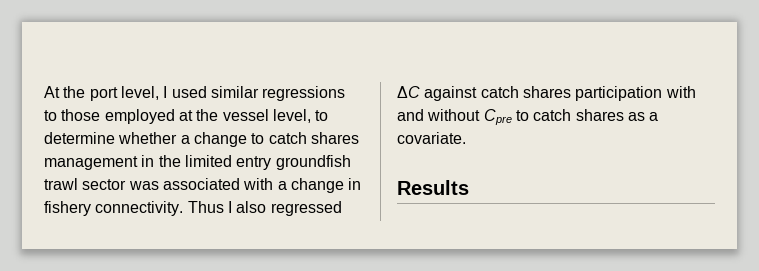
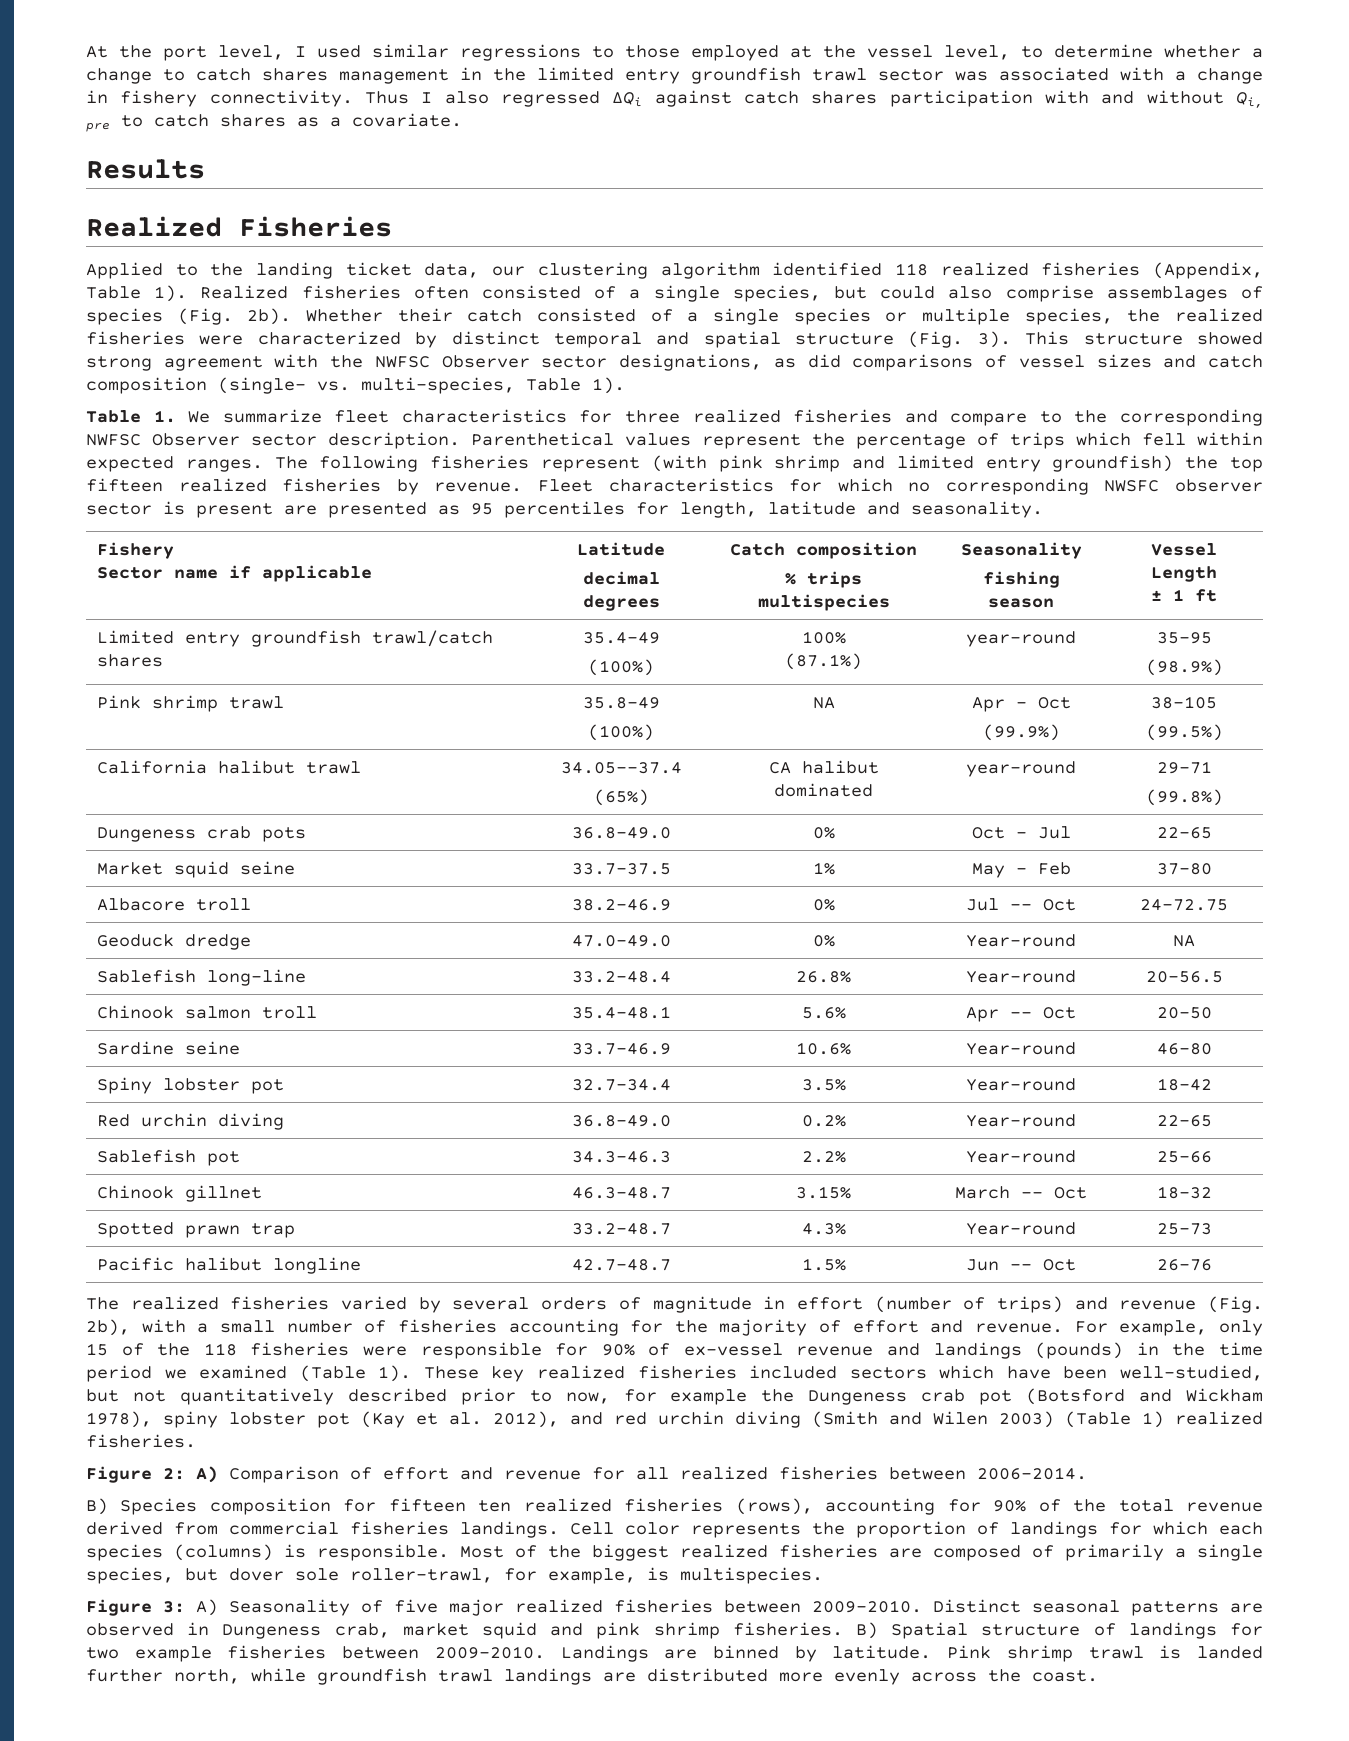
- Thus I also regressed ΔC against catch shares participation with and without Cpre to catch shares as a covariate.
+ Thus I also regressed ΔQi against catch shares participation with and without Qi, pre to catch shares as a covariate.
+ Realized Fisheries
+ Applied to the landing ticket data, our clustering algorithm identified 118 realized fisheries (Appendix, Table 1). Realized fisheries often consisted of a single species, but could also comprise assemblages of species (Fig. 2b). Whether their catch consisted of a single species or multiple species, the realized fisheries were characterized by distinct temporal and spatial structure (Fig. 3). This structure showed strong agreement with the NWFSC Observer sector designations, as did comparisons of vessel sizes and catch composition (single- vs. multi-species, Table 1).
+ Table 1. We summarize fleet characteristics for three realized fisheries and compare to the corresponding NWFSC Observer sector description. Parenthetical values represent the percentage of trips which fell within expected ranges. The following fisheries represent (with pink shrimp and limited entry groundfish) the top fifteen realized fisheries by revenue. Fleet characteristics for which no corresponding NWSFC observer sector is present are presented as 95 percentiles for length, latitude and seasonality.
+ Fishery
+ Sector name if applicable | Latitude
+ decimal degrees | Catch composition
+ % trips multispecies | Seasonality
+ fishing season | Vessel Length
+ ± 1 ft
+ Limited entry groundfish trawl/catch shares | 35.4-49
+ (100%) | 100%
+ (87.1%) | year-round | 35-95
+ (98.9%)
+ Pink shrimp trawl | 35.8-49
+ (100%) | NA | Apr – Oct
+ (99.9%) | 38-105
+ (99.5%)
+ California halibut trawl | 34.05--37.4
+ (65%) | CA halibut dominated | year-round | 29-71
+ (99.8%)
+ Dungeness crab pots | 36.8-49.0 | 0% | Oct – Jul | 22-65
+ Market squid seine | 33.7-37.5 | 1% | May – Feb | 37-80
+ Albacore troll | 38.2-46.9 | 0% | Jul -- Oct | 24-72.75
+ Geoduck dredge | 47.0-49.0 | 0% | Year-round | NA
+ Sablefish long-line | 33.2-48.4 | 26.8% | Year-round | 20-56.5
+ Chinook salmon troll | 35.4-48.1 | 5.6% | Apr -- Oct | 20-50
+ Sardine seine | 33.7-46.9 | 10.6% | Year-round | 46-80
+ Spiny lobster pot | 32.7-34.4 | 3.5% | Year-round | 18-42
+ Red urchin diving | 36.8-49.0 | 0.2% | Year-round | 22-65
+ Sablefish pot | 34.3-46.3 | 2.2% | Year-round | 25-66
+ Chinook gillnet | 46.3-48.7 | 3.15% | March -- Oct | 18-32
+ Spotted prawn trap | 33.2-48.7 | 4.3% | Year-round | 25-73
+ Pacific halibut longline | 42.7-48.7 | 1.5% | Jun -- Oct | 26-76
+ The realized fisheries varied by several orders of magnitude in effort (number of trips) and revenue (Fig. 2b), with a small number of fisheries accounting for the majority of effort and revenue. For example, only 15 of the 118 fisheries were responsible for 90% of ex-vessel revenue and landings (pounds) in the time period we examined (Table 1). These key realized fisheries included sectors which have been well-studied, but not quantitatively described prior to now, for example the Dungeness crab pot (Botsford and Wickham 1978), spiny lobster pot (Kay et al. 2012), and red urchin diving (Smith and Wilen 2003) (Table 1) realized fisheries.
+ Figure 2: A) Comparison of effort and revenue for all realized fisheries between 2006-2014.
+ B) Species composition for fifteen ten realized fisheries (rows), accounting for 90% of the total revenue derived from commercial fisheries landings. Cell color represents the proportion of landings for which each species (columns) is responsible. Most of the biggest realized fisheries are composed of primarily a single species, but dover sole roller-trawl, for example, is multispecies.
+ Figure 3: A) Seasonality of five major realized fisheries between 2009-2010. Distinct seasonal patterns are observed in Dungeness crab, market squid and pink shrimp fisheries. B) Spatial structure of landings for two example fisheries between 2009-2010. Landings are binned by latitude. Pink shrimp trawl is landed further north, while groundfish trawl landings are distributed more evenly across the coast.

